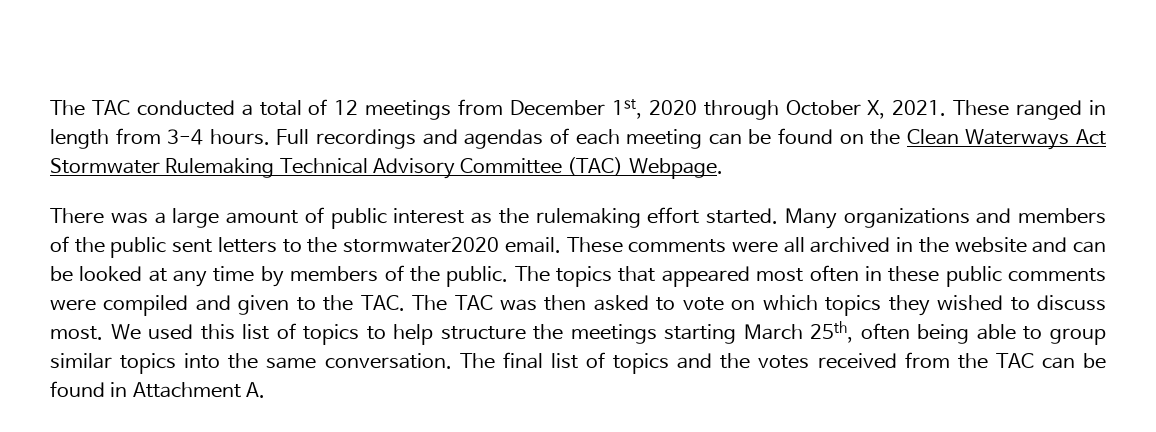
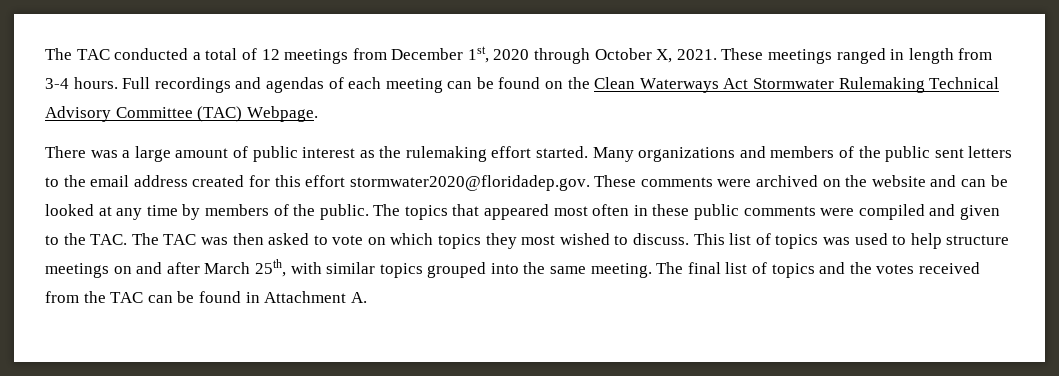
- These ranged in length from 3-4 hours.
+ These meetings ranged in length from 3-4 hours.
- Many organizations and members of the public sent letters to the stormwater2020 email. These comments were all archived in the website and can be looked at any time by members of the public.
+ Many organizations and members of the public sent letters to the email address created for this effort stormwater2020@floridadep.gov. These comments were archived on the website and can be looked at any time by members of the public.
- The topics that appeared most often in these public comments were compiled and given to the TAC. The TAC was then asked to vote on which topics they wished to discuss most. We used this list of topics to help structure the meetings starting March 25th, often being able to group similar topics into the same conversation.
+ The topics that appeared most often in these public comments were compiled and given to the TAC. The TAC was then asked to vote on which topics they most wished to discuss. This list of topics was used to help structure meetings on and after March 25th, with similar topics grouped into the same meeting.

